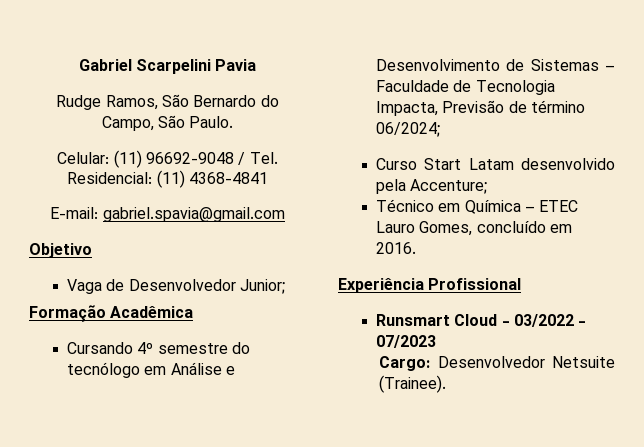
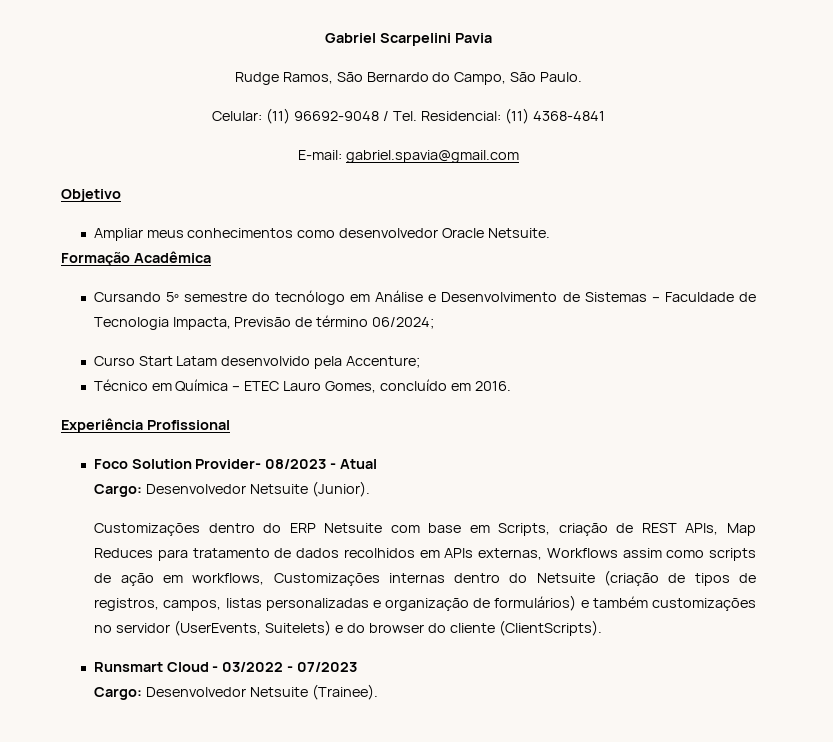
- Vaga de Desenvolvedor Junior;
+ Ampliar meus conhecimentos como desenvolvedor Oracle Netsuite.
- Cursando 4º semestre do tecnólogo em Análise e Desenvolvimento de Sistemas – Faculdade de Tecnologia Impacta, Previsão de término 06/2024;
+ Cursando 5º semestre do tecnólogo em Análise e Desenvolvimento de Sistemas – Faculdade de Tecnologia Impacta, Previsão de término 06/2024;
+ Foco Solution Provider- 08/2023 - Atual
+ Cargo: Desenvolvedor Netsuite (Junior).
+ Customizações dentro do ERP Netsuite com base em Scripts, criação de REST APIs, Map Reduces para tratamento de dados recolhidos em APIs externas, Workflows assim como scripts de ação em workflows, Customizações internas dentro do Netsuite (criação de tipos de registros, campos, listas personalizadas e organização de formulários) e também customizações no servidor (UserEvents, Suitelets) e do browser do cliente (ClientScripts).

